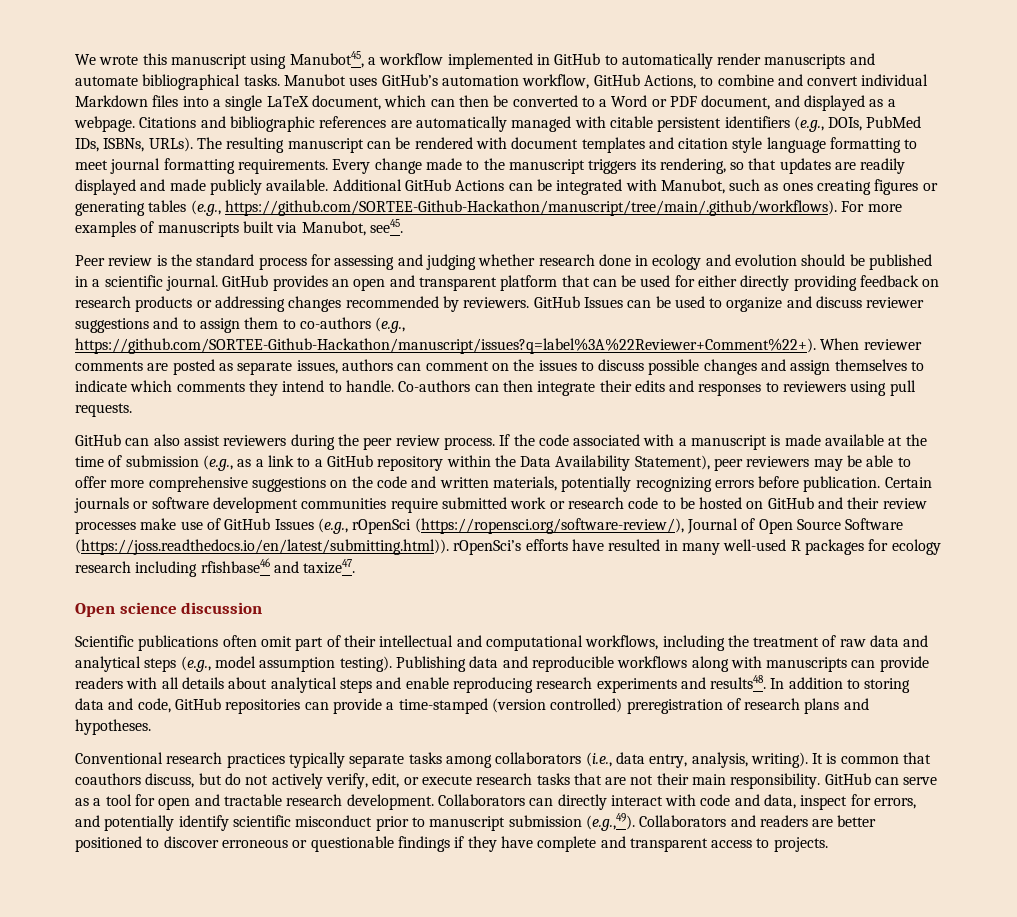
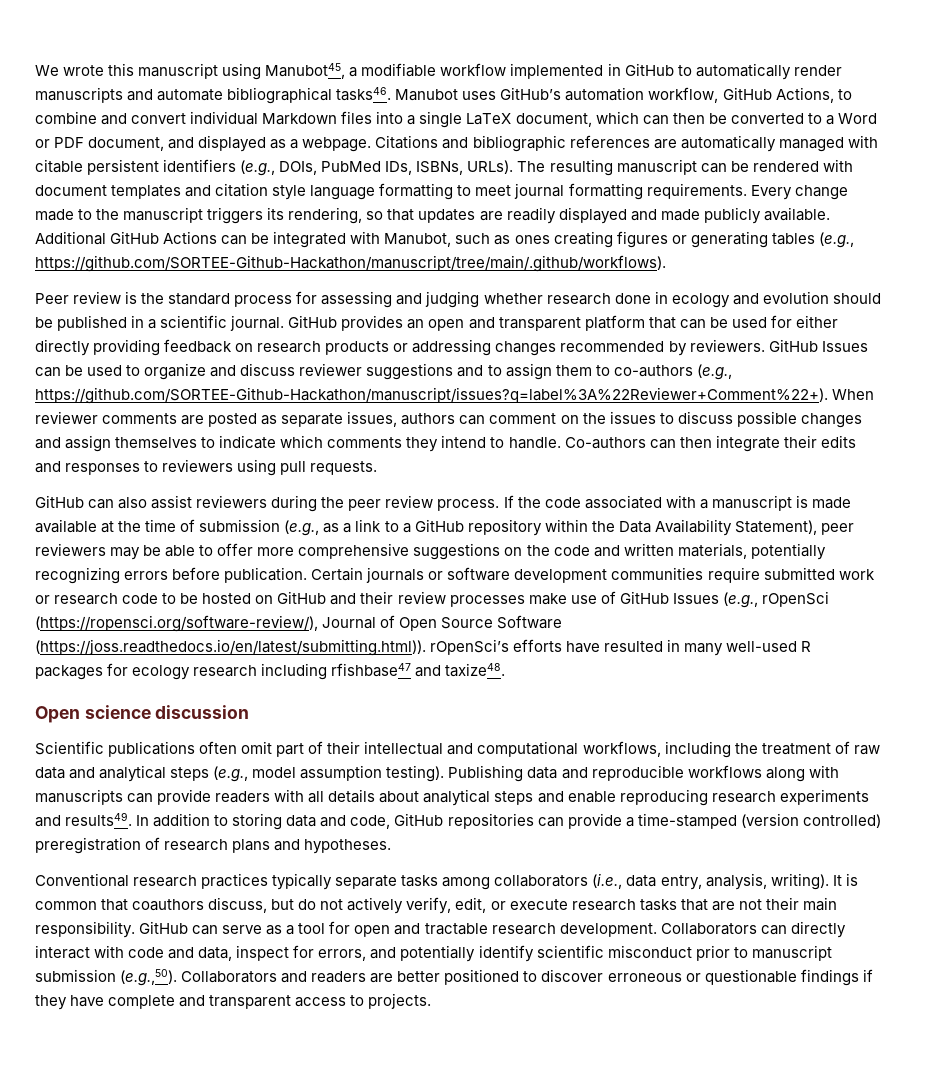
- We wrote this manuscript using Manubot45, a workflow implemented in GitHub to automatically render manuscripts and automate bibliographical tasks.
+ We wrote this manuscript using Manubot45, a modifiable workflow implemented in GitHub to automatically render manuscripts and automate bibliographical tasks46.
- Additional GitHub Actions can be integrated with Manubot, such as ones creating figures or generating tables (e.g., https://github.com/SORTEE-Github-Hackathon/manuscript/tree/main/.github/workflows). For more examples of manuscripts built via Manubot, see45.
+ Additional GitHub Actions can be integrated with Manubot, such as ones creating figures or generating tables (e.g., https://github.com/SORTEE-Github-Hackathon/manuscript/tree/main/.github/workflows).
- Certain journals or software development communities require submitted work or research code to be hosted on GitHub and their review processes make use of GitHub Issues (e.g., rOpenSci (https://ropensci.org/software-review/), Journal of Open Source Software (https://joss.readthedocs.io/en/latest/submitting.html)). rOpenSci’s efforts have resulted in many well-used R packages for ecology research including rfishbase46 and taxize47.
+ Certain journals or software development communities require submitted work or research code to be hosted on GitHub and their review processes make use of GitHub Issues (e.g., rOpenSci (https://ropensci.org/software-review/), Journal of Open Source Software (https://joss.readthedocs.io/en/latest/submitting.html)). rOpenSci’s efforts have resulted in many well-used R packages for ecology research including rfishbase47 and taxize48.
- Publishing data and reproducible workflows along with manuscripts can provide readers with all details about analytical steps and enable reproducing research experiments and results48.
+ Publishing data and reproducible workflows along with manuscripts can provide readers with all details about analytical steps and enable reproducing research experiments and results49.
- Collaborators can directly interact with code and data, inspect for errors, and potentially identify scientific misconduct prior to manuscript submission (e.g.,49). Collaborators and readers are better positioned to discover erroneous or questionable findings if they have complete and transparent access to projects.
+ Collaborators can directly interact with code and data, inspect for errors, and potentially identify scientific misconduct prior to manuscript submission (e.g.,50). Collaborators and readers are better positioned to discover erroneous or questionable findings if they have complete and transparent access to projects.

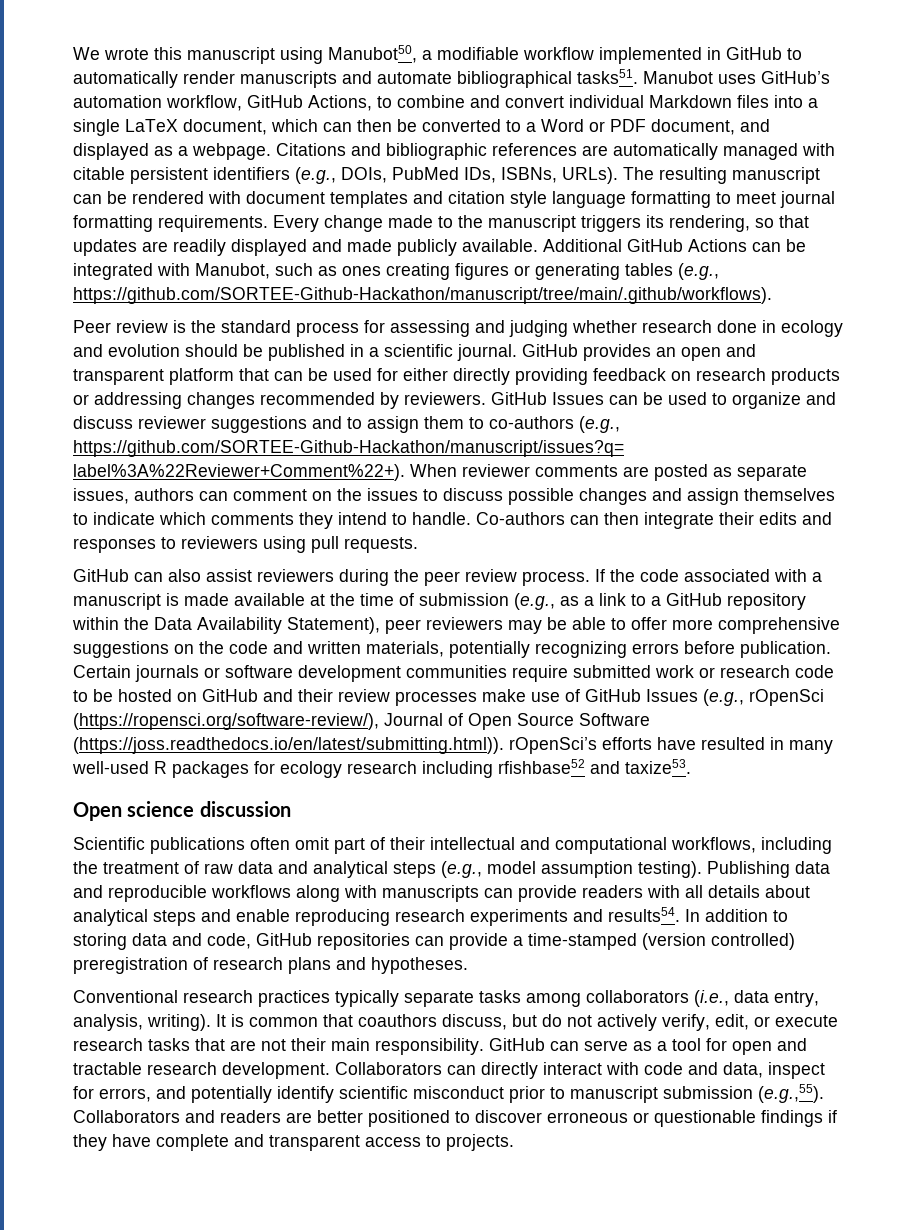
- We wrote this manuscript using Manubot45, a modifiable workflow implemented in GitHub to automatically render manuscripts and automate bibliographical tasks46.
+ We wrote this manuscript using Manubot50, a modifiable workflow implemented in GitHub to automatically render manuscripts and automate bibliographical tasks51.
- Certain journals or software development communities require submitted work or research code to be hosted on GitHub and their review processes make use of GitHub Issues (e.g., rOpenSci (https://ropensci.org/software-review/), Journal of Open Source Software (https://joss.readthedocs.io/en/latest/submitting.html)). rOpenSci’s efforts have resulted in many well-used R packages for ecology research including rfishbase47 and taxize48.
+ Certain journals or software development communities require submitted work or research code to be hosted on GitHub and their review processes make use of GitHub Issues (e.g., rOpenSci (https://ropensci.org/software-review/), Journal of Open Source Software (https://joss.readthedocs.io/en/latest/submitting.html)). rOpenSci’s efforts have resulted in many well-used R packages for ecology research including rfishbase52 and taxize53.
- Publishing data and reproducible workflows along with manuscripts can provide readers with all details about analytical steps and enable reproducing research experiments and results49.
+ Publishing data and reproducible workflows along with manuscripts can provide readers with all details about analytical steps and enable reproducing research experiments and results54.
- Collaborators can directly interact with code and data, inspect for errors, and potentially identify scientific misconduct prior to manuscript submission (e.g.,50). Collaborators and readers are better positioned to discover erroneous or questionable findings if they have complete and transparent access to projects.
+ Collaborators can directly interact with code and data, inspect for errors, and potentially identify scientific misconduct prior to manuscript submission (e.g.,55). Collaborators and readers are better positioned to discover erroneous or questionable findings if they have complete and transparent access to projects.

